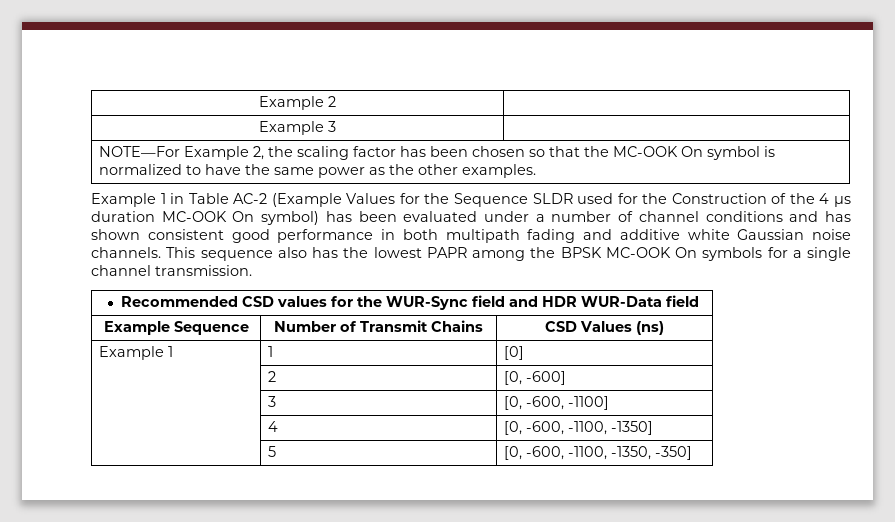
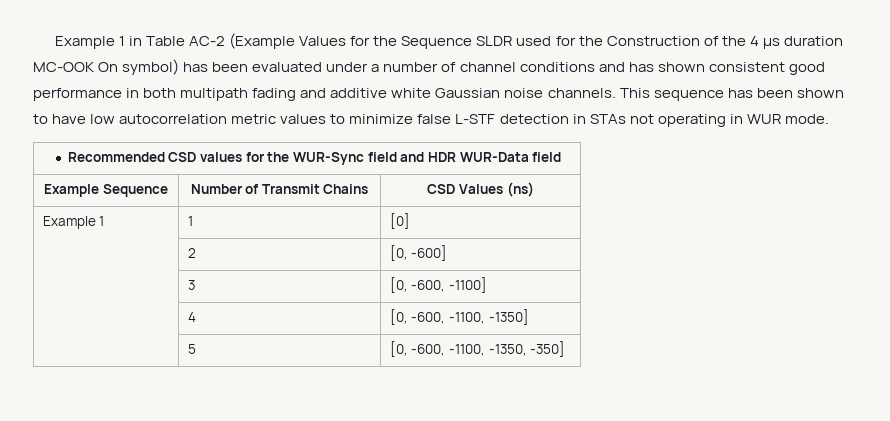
- Example 2 |
- Example 3 |
- NOTE—For Example 2, the scaling factor has been chosen so that the MC-OOK On symbol is normalized to have the same power as the other examples.
- This sequence also has the lowest PAPR among the BPSK MC-OOK On symbols for a single channel transmission.
+ This sequence has been shown to have low autocorrelation metric values to minimize false L-STF detection in STAs not operating in WUR mode.

